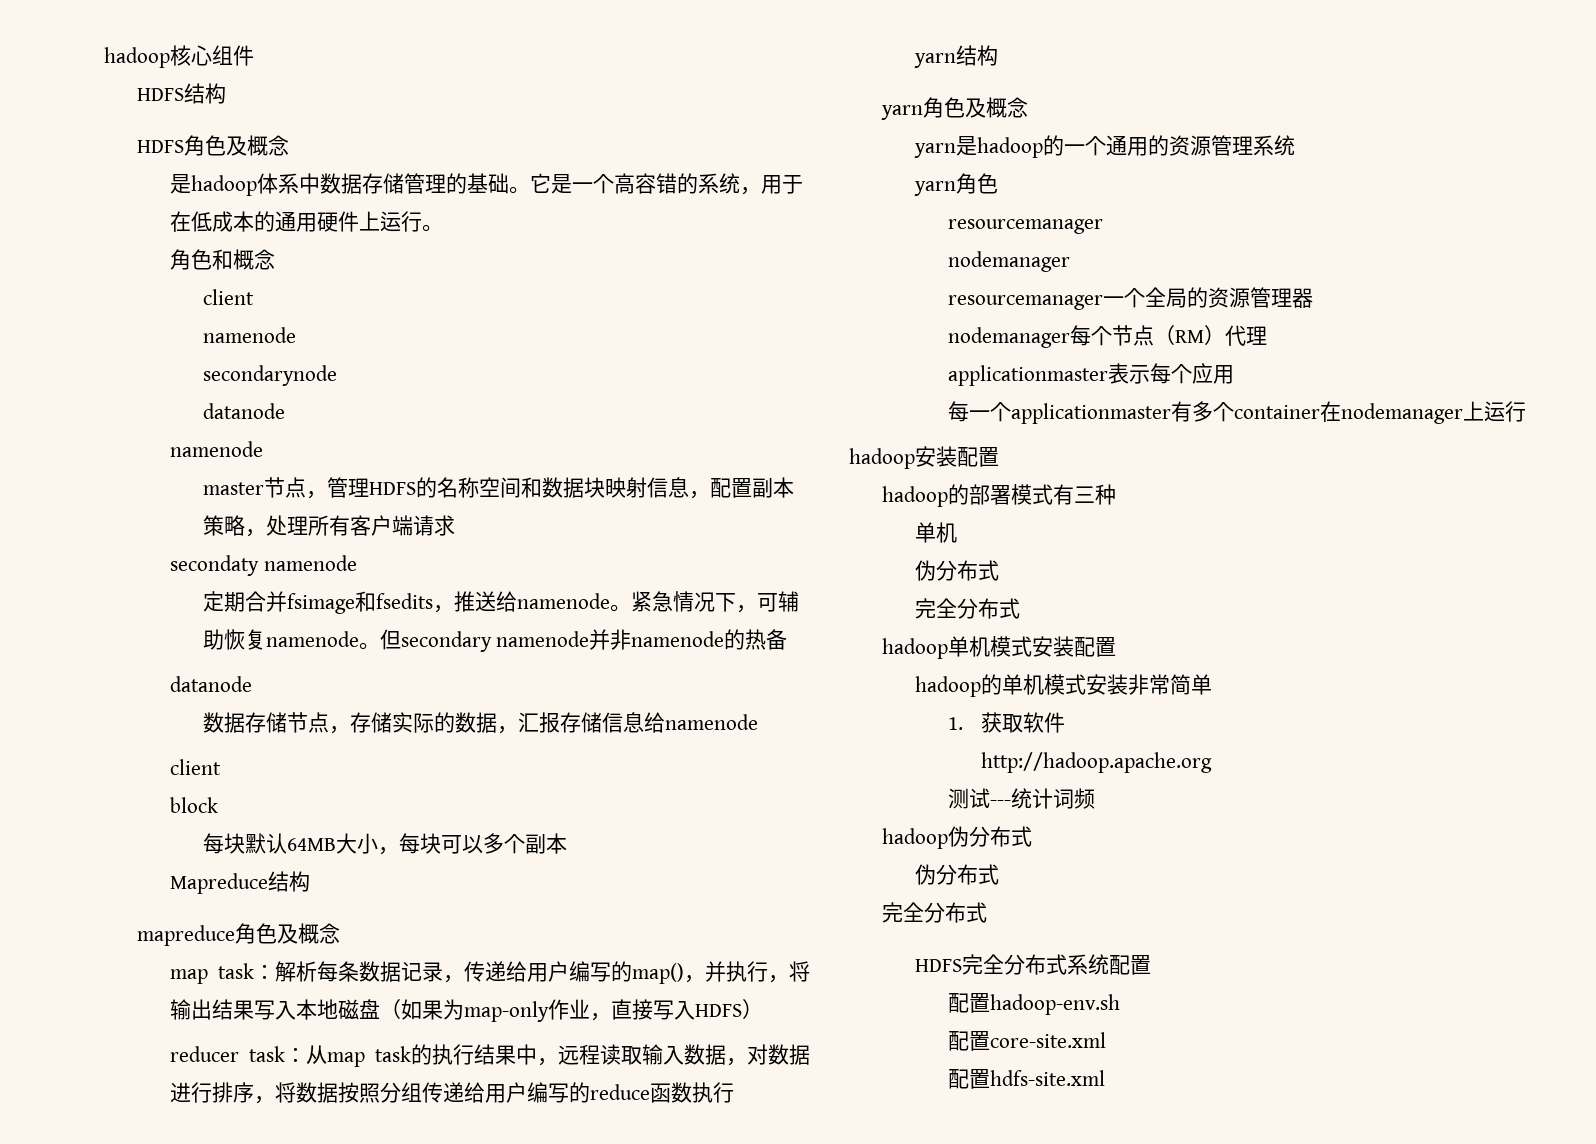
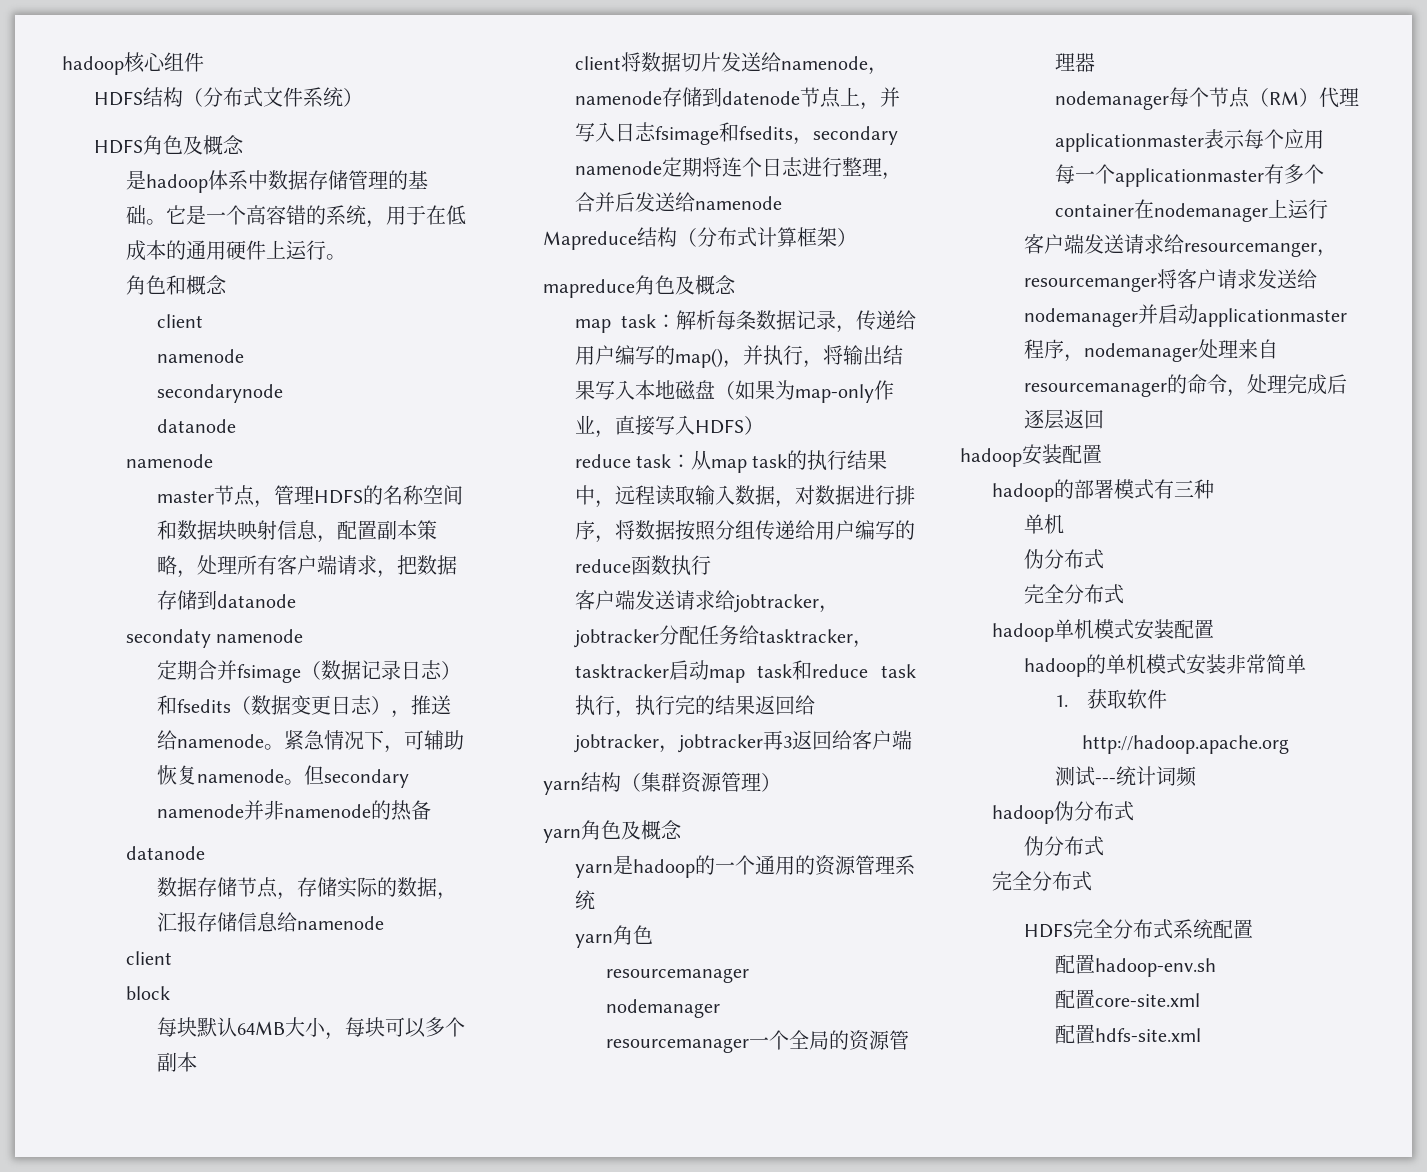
- HDFS结构
+ HDFS结构（分布式文件系统）
- master节点，管理HDFS的名称空间和数据块映射信息，配置副本策略，处理所有客户端请求
+ master节点，管理HDFS的名称空间和数据块映射信息，配置副本策略，处理所有客户端请求，把数据存储到datanode
- 定期合并fsimage和fsedits，推送给namenode。
+ 定期合并fsimage（数据记录日志）和fsedits（数据变更日志），推送给namenode。
- Mapreduce结构
+ client将数据切片发送给namenode，namenode存储到datenode节点上，并写入日志fsimage和fsedits，secondary namenode定期将连个日志进行整理，合并后发送给namenode
+ Mapreduce结构（分布式计算框架）
- reducer task：从map task的执行结果中，远程读取输入数据，对数据进行排序，将数据按照分组传递给用户编写的reduce函数执行
+ reduce task：从map task的执行结果中，远程读取输入数据，对数据进行排序，将数据按照分组传递给用户编写的reduce函数执行
- yarn结构
+ 客户端发送请求给jobtracker，jobtracker分配任务给tasktracker，tasktracker启动map task和reduce task执行，执行完的结果返回给jobtracker，jobtracker再3返回给客户端
+ yarn结构（集群资源管理）
+ 客户端发送请求给resourcemanger，resourcemanger将客户请求发送给nodemanager并启动applicationmaster程序，nodemanager处理来自resourcemanager的命令，处理完成后逐层返回

